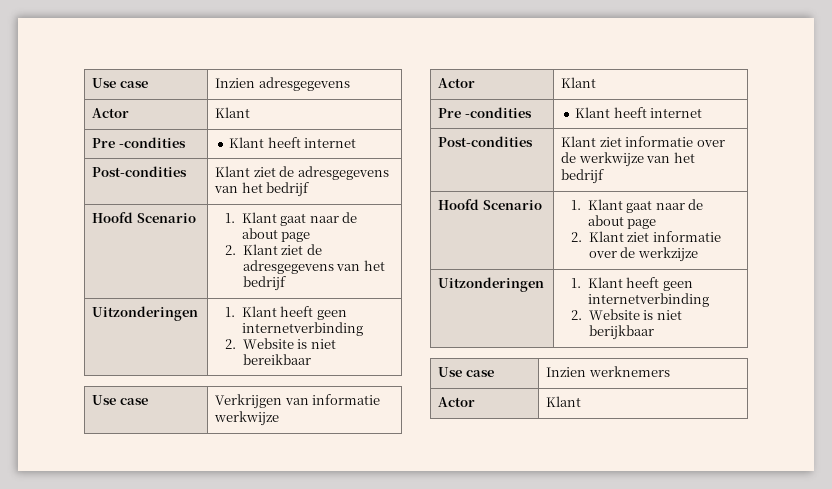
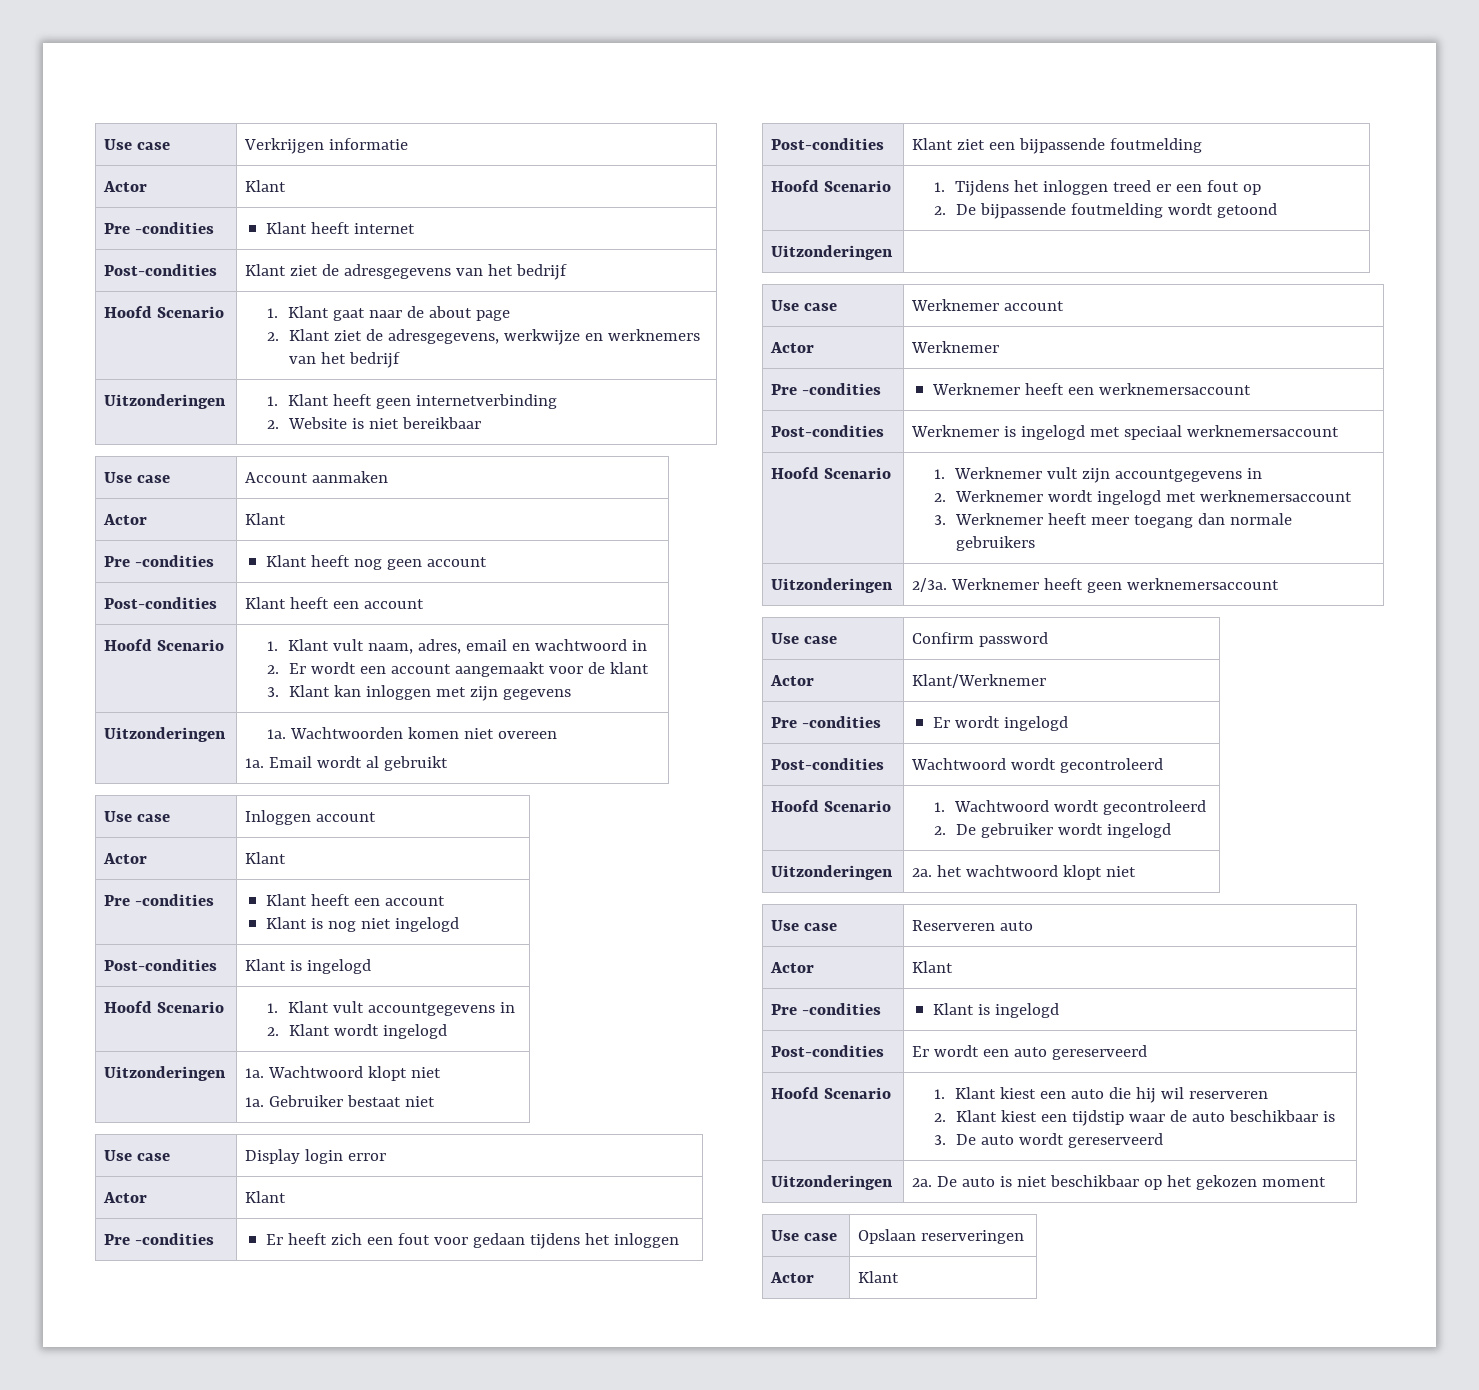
- Use case | Inzien adresgegevens
+ Use case | Verkrijgen informatie
  Post-condities | Klant ziet de adresgegevens van het bedrijf
  Hoofd Scenario | 1. Klant gaat naar de about page
- 2. Klant ziet de adresgegevens van het bedrijf
+ 2. Klant ziet de adresgegevens, werkwijze en werknemers van het bedrijf
- Use case | Verkrijgen van informatie werkwijze
+ Use case | Account aanmaken
  Actor | Klant
- Pre -condities | Klant heeft internet
- Post-condities | Klant ziet informatie over de werkwijze van het bedrijf
- Hoofd Scenario | 1. Klant gaat naar de about page
- 2. Klant ziet informatie over de werkzijze
- Uitzonderingen | 1. Klant heeft geen internetverbinding
- 2. Website is niet berijkbaar
- Use case | Inzien werknemers
+ Pre -condities | Klant heeft nog geen account
+ Post-condities | Klant heeft een account
+ Hoofd Scenario | 1. Klant vult naam, adres, email en wachtwoord in
+ 2. Er wordt een account aangemaakt voor de klant
+ 3. Klant kan inloggen met zijn gegevens
+ Uitzonderingen | 1a. Wachtwoorden komen niet overeen
+ 1a. Email wordt al gebruikt
+ Use case | Inloggen account
+ Actor | Klant
+ Pre -condities | Klant heeft een account
+ Klant is nog niet ingelogd
+ Post-condities | Klant is ingelogd
+ Hoofd Scenario | 1. Klant vult accountgegevens in
+ 2. Klant wordt ingelogd
+ Uitzonderingen | 1a. Wachtwoord klopt niet
+ 1a. Gebruiker bestaat niet
+ Use case | Display login error
+ Actor | Klant
+ Pre -condities | Er heeft zich een fout voor gedaan tijdens het inloggen
+ Post-condities | Klant ziet een bijpassende foutmelding
+ Hoofd Scenario | 1. Tijdens het inloggen treed er een fout op
+ 2. De bijpassende foutmelding wordt getoond
+ Uitzonderingen |
+ Use case | Werknemer account
+ Actor | Werknemer
+ Pre -condities | Werknemer heeft een werknemersaccount
+ Post-condities | Werknemer is ingelogd met speciaal werknemersaccount
+ Hoofd Scenario | 1. Werknemer vult zijn accountgegevens in
+ 2. Werknemer wordt ingelogd met werknemersaccount
+ 3. Werknemer heeft meer toegang dan normale gebruikers
+ Uitzonderingen | 2/3a. Werknemer heeft geen werknemersaccount
+ Use case | Confirm password
+ Actor | Klant/Werknemer
+ Pre -condities | Er wordt ingelogd
+ Post-condities | Wachtwoord wordt gecontroleerd
+ Hoofd Scenario | 1. Wachtwoord wordt gecontroleerd
+ 2. De gebruiker wordt ingelogd
+ Uitzonderingen | 2a. het wachtwoord klopt niet
+ Use case | Reserveren auto
+ Actor | Klant
+ Pre -condities | Klant is ingelogd
+ Post-condities | Er wordt een auto gereserveerd
+ Hoofd Scenario | 1. Klant kiest een auto die hij wil reserveren
+ 2. Klant kiest een tijdstip waar de auto beschikbaar is
+ 3. De auto wordt gereserveerd
+ Uitzonderingen | 2a. De auto is niet beschikbaar op het gekozen moment
+ Use case | Opslaan reserveringen

